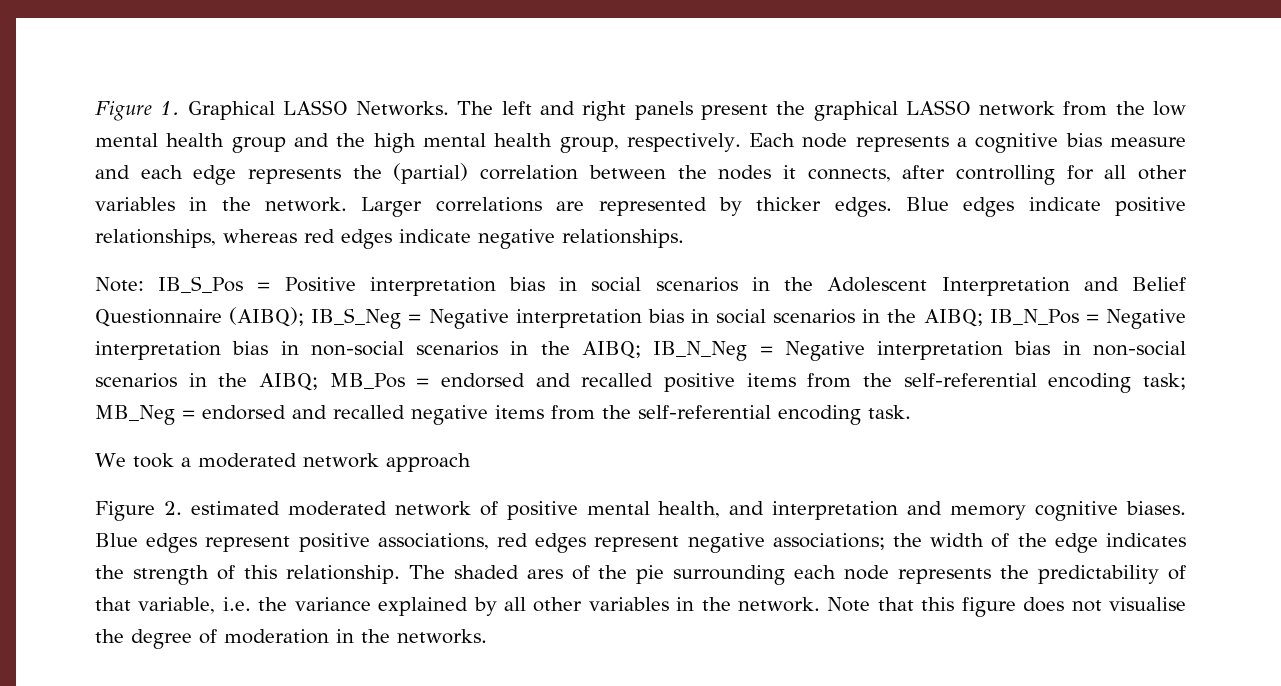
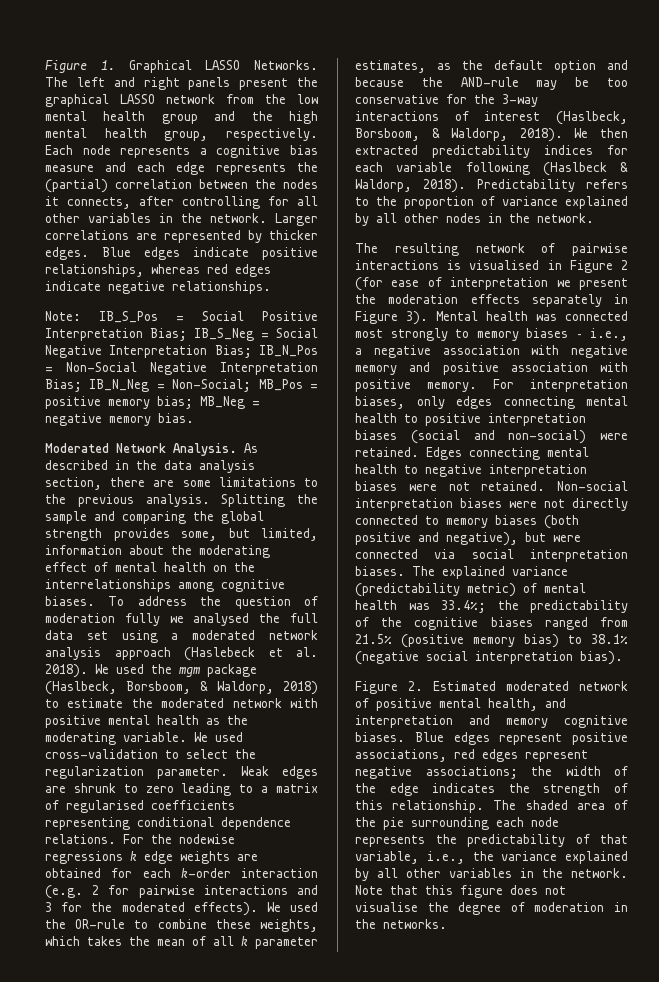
- Note: IB_S_Pos = Positive interpretation bias in social scenarios in the Adolescent Interpretation and Belief Questionnaire (AIBQ); IB_S_Neg = Negative interpretation bias in social scenarios in the AIBQ; IB_N_Pos = Negative interpretation bias in non-social scenarios in the AIBQ; IB_N_Neg = Negative interpretation bias in non-social scenarios in the AIBQ; MB_Pos = endorsed and recalled positive items from the self-referential encoding task; MB_Neg = endorsed and recalled negative items from the self-referential encoding task.
- We took a moderated network approach
+ Note: IB_S_Pos = Social Positive Interpretation Bias; IB_S_Neg = Social Negative Interpretation Bias; IB_N_Pos = Non-Social Negative Interpretation Bias; IB_N_Neg = Non-Social; MB_Pos = positive memory bias; MB_Neg = negative memory bias.
+ Moderated Network Analysis. As described in the data analysis section, there are some limitations to the previous analysis. Splitting the sample and comparing the global strength provides some, but limited, information about the moderating effect of mental health on the interrelationships among cognitive biases. To address the question of moderation fully we analysed the full data set using a moderated network analysis approach (Haslebeck et al. 2018). We used the mgm package (Haslbeck, Borsboom, & Waldorp, 2018) to estimate the moderated network with positive mental health as the moderating variable. We used cross-validation to select the regularization parameter. Weak edges are shrunk to zero leading to a matrix of regularised coefficients representing conditional dependence relations. For the nodewise regressions k edge weights are obtained for each k-order interaction (e.g. 2 for pairwise interactions and 3 for the moderated effects). We used the OR-rule to combine these weights, which takes the mean of all k parameter estimates, as the default option and because the AND-rule may be too conservative for the 3-way interactions of interest (Haslbeck, Borsboom, & Waldorp, 2018). We then extracted predictability indices for each variable following (Haslbeck & Waldorp, 2018). Predictability refers to the proportion of variance explained by all other nodes in the network.
+ The resulting network of pairwise interactions is visualised in Figure 2 (for ease of interpretation we present the moderation effects separately in Figure 3). Mental health was connected most strongly to memory biases – i.e., a negative association with negative memory and positive association with positive memory. For interpretation biases, only edges connecting mental health to positive interpretation biases (social and non-social) were retained. Edges connecting mental health to negative interpretation biases were not retained. Non-social interpretation biases were not directly connected to memory biases (both positive and negative), but were connected via social interpretation biases. The explained variance (predictability metric) of mental health was 33.4%; the predictability of the cognitive biases ranged from 21.5% (positive memory bias) to 38.1% (negative social interpretation bias).
- Figure 2. estimated moderated network of positive mental health, and interpretation and memory cognitive biases.
+ Figure 2. Estimated moderated network of positive mental health, and interpretation and memory cognitive biases.
- The shaded ares of the pie surrounding each node represents the predictability of that variable, i.e. the variance explained by all other variables in the network.
+ The shaded area of the pie surrounding each node represents the predictability of that variable, i.e., the variance explained by all other variables in the network.

